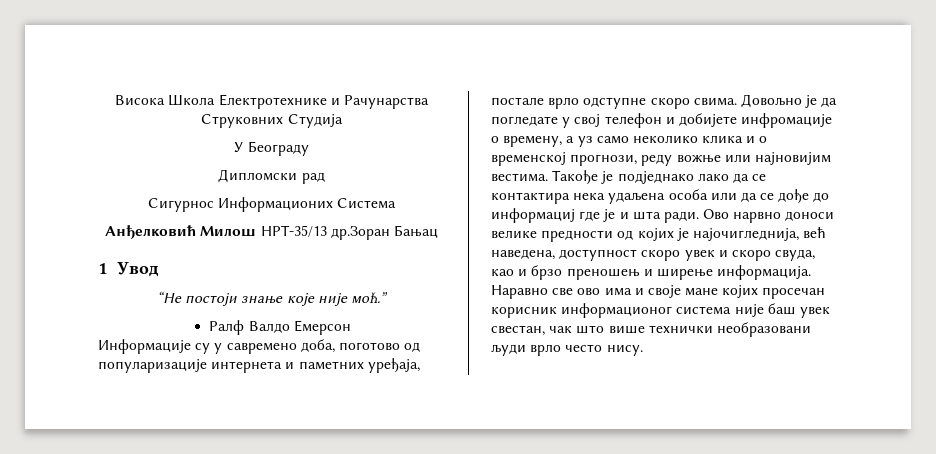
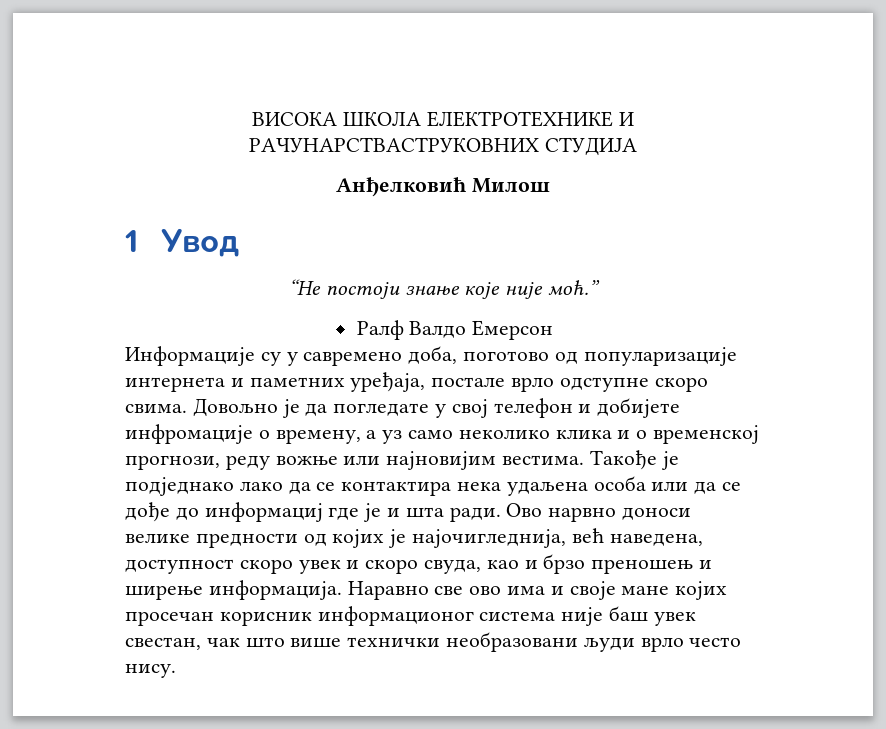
- Висока Школа Електротехнике и Рачунарства Струковних Студија
- У Београду
- Дипломски рад
- Сигурнос Информационих Система
+ ВИСОКА ШКОЛА ЕЛЕКТРОТЕХНИКЕ И РАЧУНАРСТВАСТРУКОВНИХ СТУДИЈА
- Анђелковић Милош НРТ-35/13 др.Зоран Бањац
+ Анђелковић Милош

